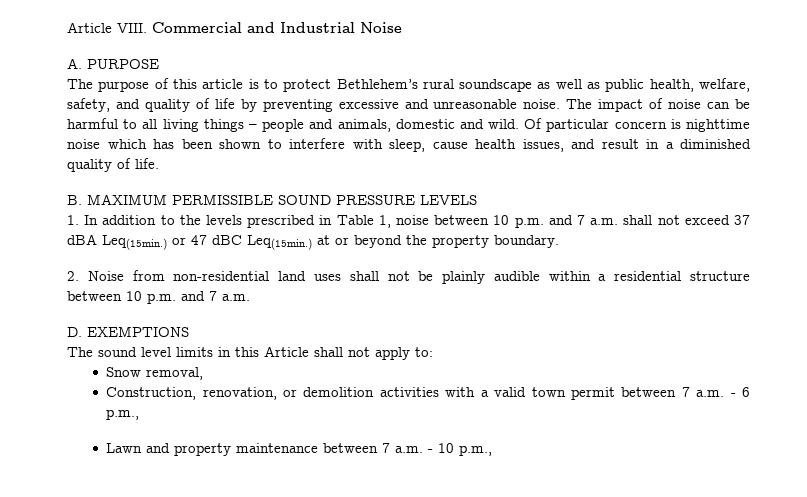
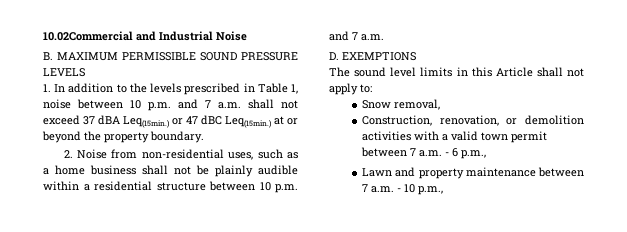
- Article VIII. Commercial and Industrial Noise
+ 10.02Commercial and Industrial Noise
- A. PURPOSE
- The purpose of this article is to protect Bethlehem’s rural soundscape as well as public health, welfare, safety, and quality of life by preventing excessive and unreasonable noise. The impact of noise can be harmful to all living things – people and animals, domestic and wild. Of particular concern is nighttime noise which has been shown to interfere with sleep, cause health issues, and result in a diminished quality of life.
- 2. Noise from non-residential land uses shall not be plainly audible within a residential structure between 10 p.m. and 7 a.m.
+ 2. Noise from non-residential uses, such as a home business shall not be plainly audible within a residential structure between 10 p.m. and 7 a.m.

